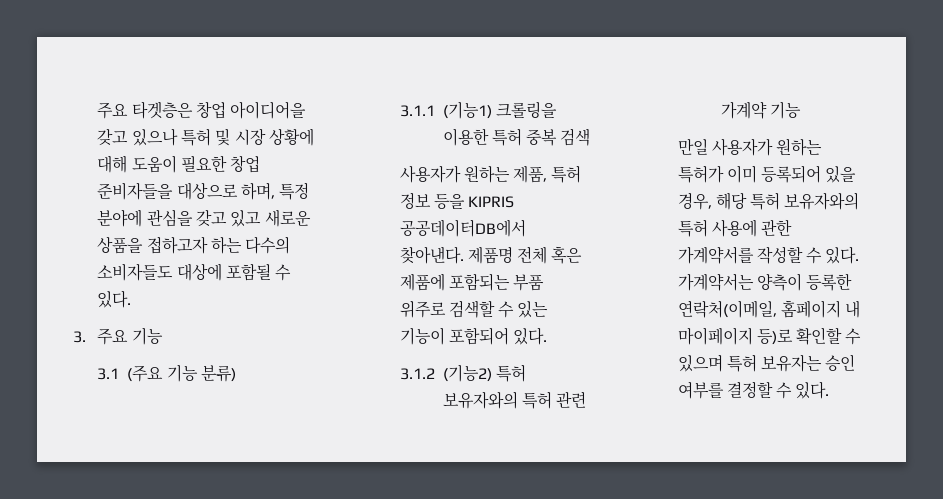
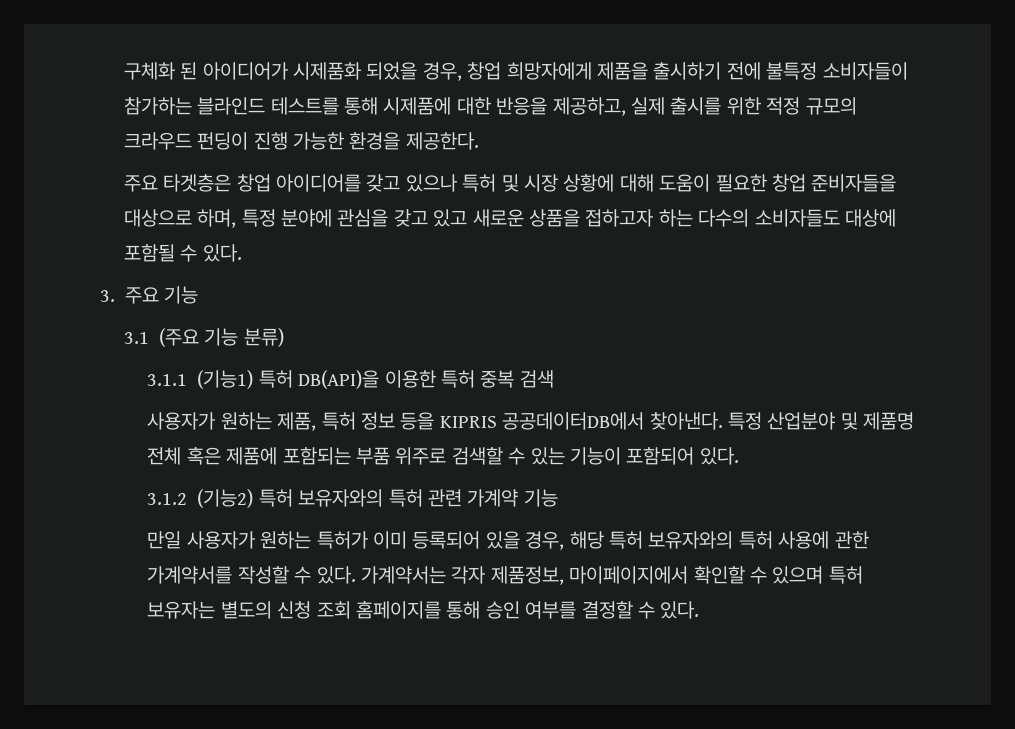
+ 구체화 된 아이디어가 시제품화 되었을 경우, 창업 희망자에게 제품을 출시하기 전에 불특정 소비자들이 참가하는 블라인드 테스트를 통해 시제품에 대한 반응을 제공하고, 실제 출시를 위한 적정 규모의 크라우드 펀딩이 진행 가능한 환경을 제공한다.
- 주요 타겟층은 창업 아이디어을 갖고 있으나 특허 및 시장 상황에 대해 도움이 필요한 창업 준비자들을 대상으로 하며, 특정 분야에 관심을 갖고 있고 새로운 상품을 접하고자 하는 다수의 소비자들도 대상에 포함될 수 있다.
+ 주요 타겟층은 창업 아이디어를 갖고 있으나 특허 및 시장 상황에 대해 도움이 필요한 창업 준비자들을 대상으로 하며, 특정 분야에 관심을 갖고 있고 새로운 상품을 접하고자 하는 다수의 소비자들도 대상에 포함될 수 있다.
- 3.1.1 (기능1) 크롤링을 이용한 특허 중복 검색
+ 3.1.1 (기능1) 특허 DB(API)을 이용한 특허 중복 검색
- 제품명 전체 혹은 제품에 포함되는 부품 위주로 검색할 수 있는 기능이 포함되어 있다.
+ 특정 산업분야 및 제품명 전체 혹은 제품에 포함되는 부품 위주로 검색할 수 있는 기능이 포함되어 있다.
- 가계약서는 양측이 등록한 연락처(이메일, 홈페이지 내 마이페이지 등)로 확인할 수 있으며 특허 보유자는 승인 여부를 결정할 수 있다.
+ 가계약서는 각자 제품정보, 마이페이지에서 확인할 수 있으며 특허 보유자는 별도의 신청 조회 홈페이지를 통해 승인 여부를 결정할 수 있다.

